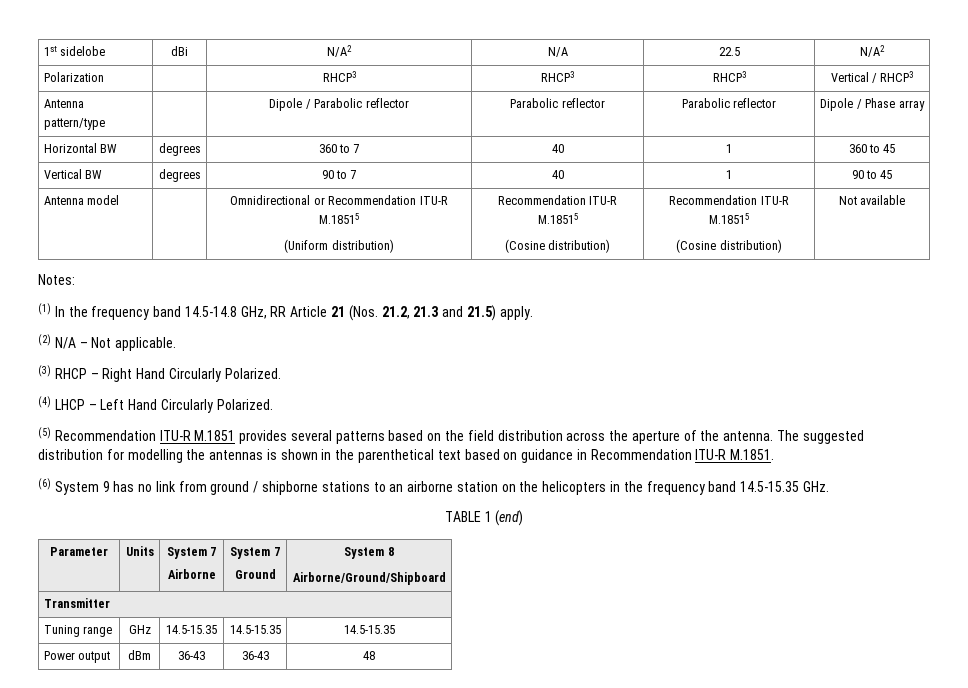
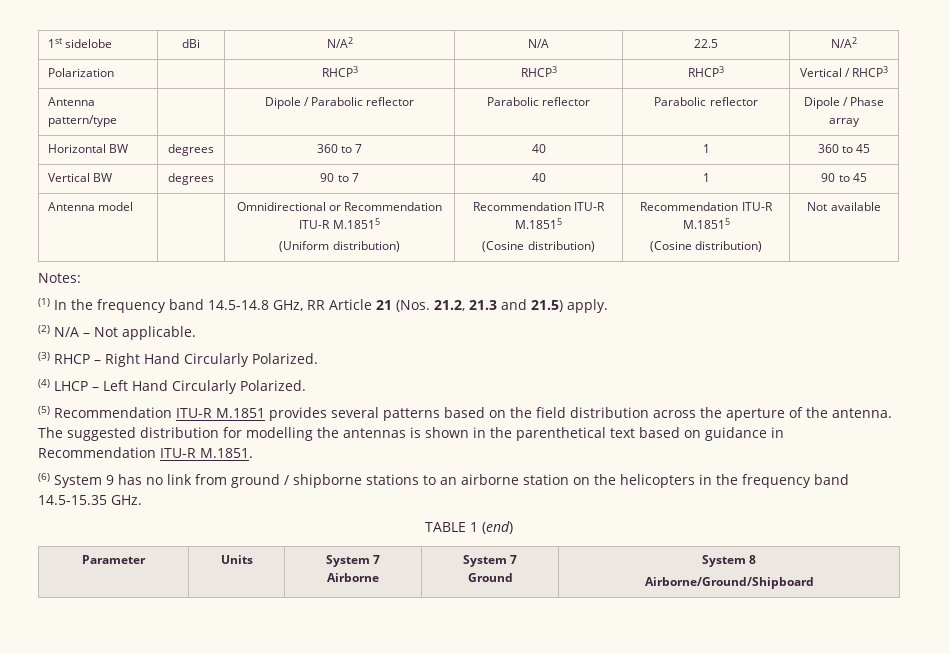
- Transmitter
- Tuning range | GHz | 14.5-15.35 | 14.5-15.35 | 14.5-15.35
- Power output | dBm | 36-43 | 36-43 | 48

